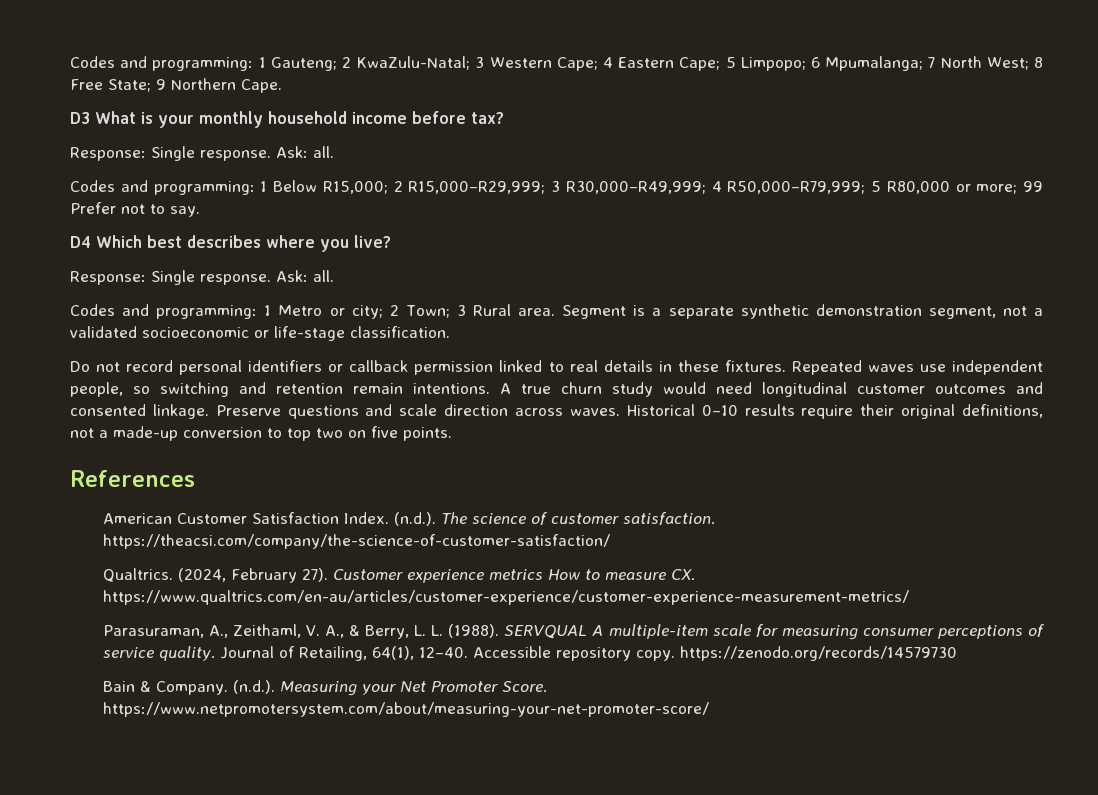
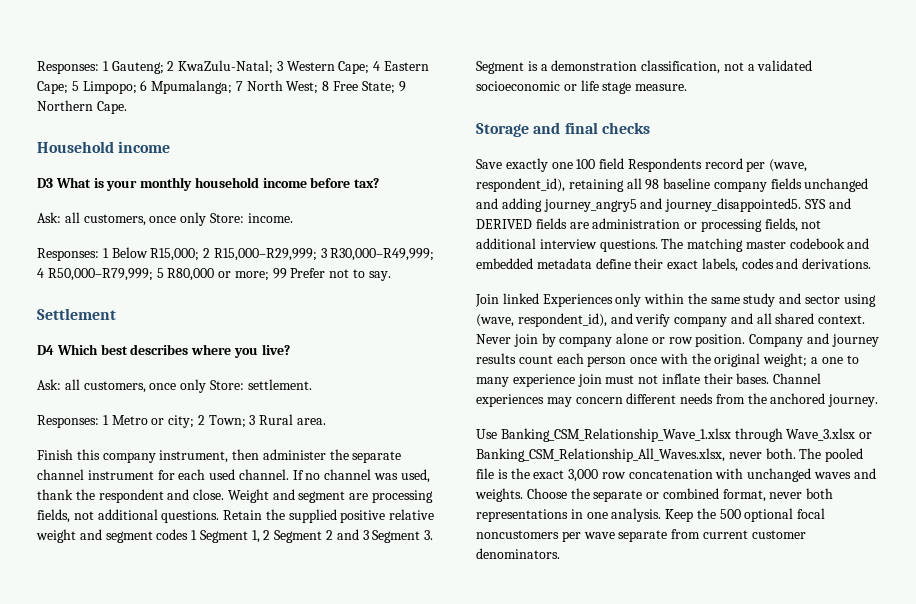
- Codes and programming: 1 Gauteng; 2 KwaZulu-Natal; 3 Western Cape; 4 Eastern Cape; 5 Limpopo; 6 Mpumalanga; 7 North West; 8 Free State; 9 Northern Cape.
+ Responses: 1 Gauteng; 2 KwaZulu-Natal; 3 Western Cape; 4 Eastern Cape; 5 Limpopo; 6 Mpumalanga; 7 North West; 8 Free State; 9 Northern Cape.
+ Household income
  D3 What is your monthly household income before tax?
- Response: Single response. Ask: all.
- Codes and programming: 1 Below R15,000; 2 R15,000–R29,999; 3 R30,000–R49,999; 4 R50,000–R79,999; 5 R80,000 or more; 99 Prefer not to say.
+ Ask: all customers, once only Store: income.
+ Responses: 1 Below R15,000; 2 R15,000–R29,999; 3 R30,000–R49,999; 4 R50,000–R79,999; 5 R80,000 or more; 99 Prefer not to say.
+ Settlement
  D4 Which best describes where you live?
- Response: Single response. Ask: all.
- Codes and programming: 1 Metro or city; 2 Town; 3 Rural area. Segment is a separate synthetic demonstration segment, not a validated socioeconomic or life-stage classification.
- Do not record personal identifiers or callback permission linked to real details in these fixtures. Repeated waves use independent people, so switching and retention remain intentions. A true churn study would need longitudinal customer outcomes and consented linkage. Preserve questions and scale direction across waves. Historical 0–10 results require their original definitions, not a made-up conversion to top two on five points.
- References
- American Customer Satisfaction Index. (n.d.). The science of customer satisfaction. https://theacsi.com/company/the-science-of-customer-satisfaction/
- Qualtrics. (2024, February 27). Customer experience metrics How to measure CX. https://www.qualtrics.com/en-au/articles/customer-experience/customer-experience-measurement-metrics/
- Parasuraman, A., Zeithaml, V. A., & Berry, L. L. (1988). SERVQUAL A multiple-item scale for measuring consumer perceptions of service quality. Journal of Retailing, 64(1), 12–40. Accessible repository copy. https://zenodo.org/records/14579730
- Bain & Company. (n.d.). Measuring your Net Promoter Score. https://www.netpromotersystem.com/about/measuring-your-net-promoter-score/
+ Ask: all customers, once only Store: settlement.
+ Responses: 1 Metro or city; 2 Town; 3 Rural area.
+ Finish this company instrument, then administer the separate channel instrument for each used channel. If no channel was used, thank the respondent and close. Weight and segment are processing fields, not additional questions. Retain the supplied positive relative weight and segment codes 1 Segment 1, 2 Segment 2 and 3 Segment 3. Segment is a demonstration classification, not a validated socioeconomic or life stage measure.
+ Storage and final checks
+ Save exactly one 100 field Respondents record per (wave, respondent_id), retaining all 98 baseline company fields unchanged and adding journey_angry5 and journey_disappointed5. SYS and DERIVED fields are administration or processing fields, not additional interview questions. The matching master codebook and embedded metadata define their exact labels, codes and derivations.
+ Join linked Experiences only within the same study and sector using (wave, respondent_id), and verify company and all shared context. Never join by company alone or row position. Company and journey results count each person once with the original weight; a one to many experience join must not inflate their bases. Channel experiences may concern different needs from the anchored journey.
+ Use Banking_CSM_Relationship_Wave_1.xlsx through Wave_3.xlsx or Banking_CSM_Relationship_All_Waves.xlsx, never both. The pooled file is the exact 3,000 row concatenation with unchanged waves and weights. Choose the separate or combined format, never both representations in one analysis. Keep the 500 optional focal noncustomers per wave separate from current customer denominators.

